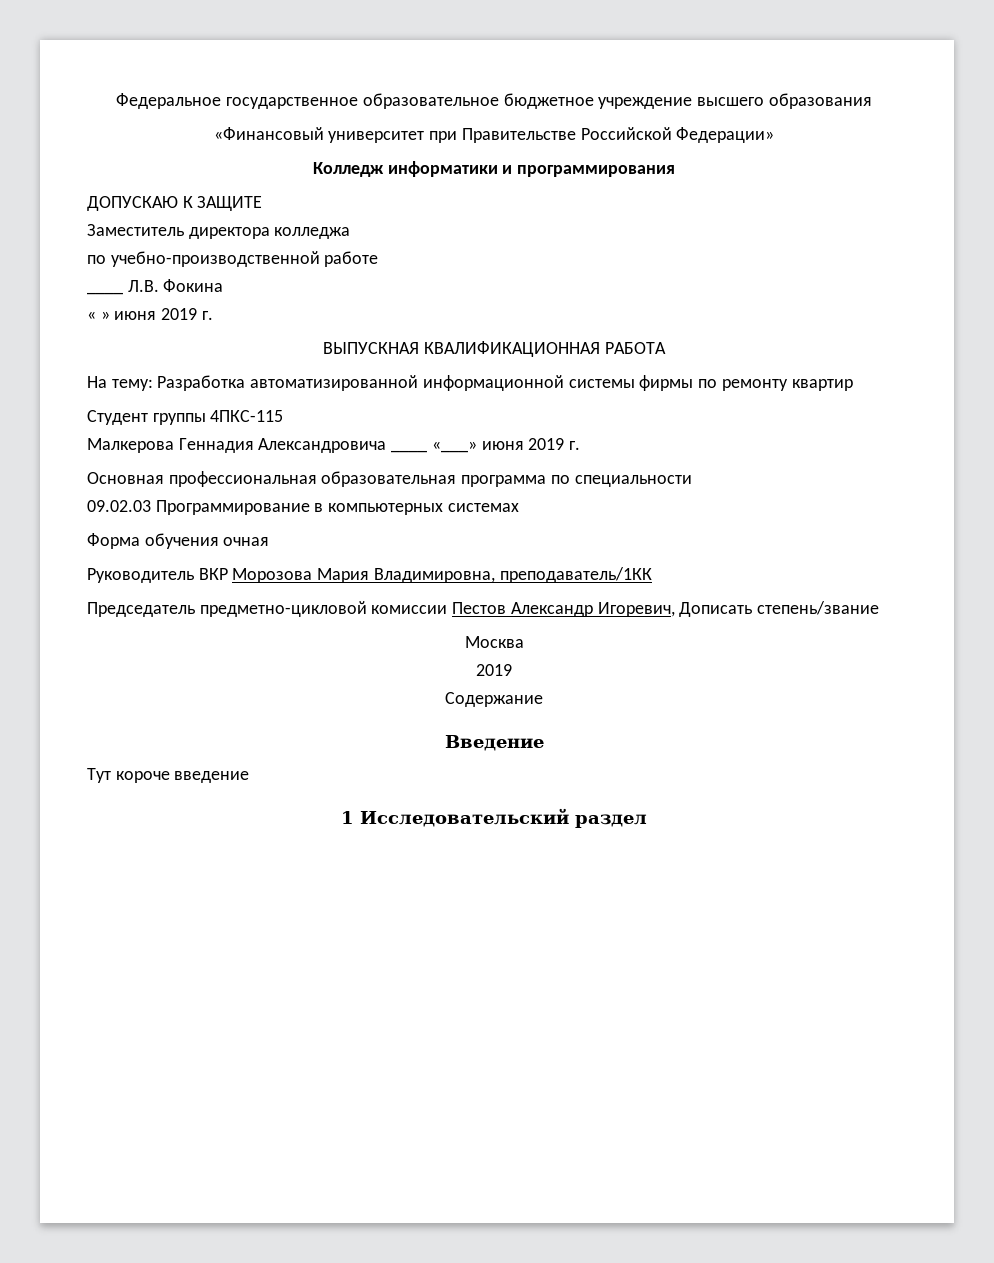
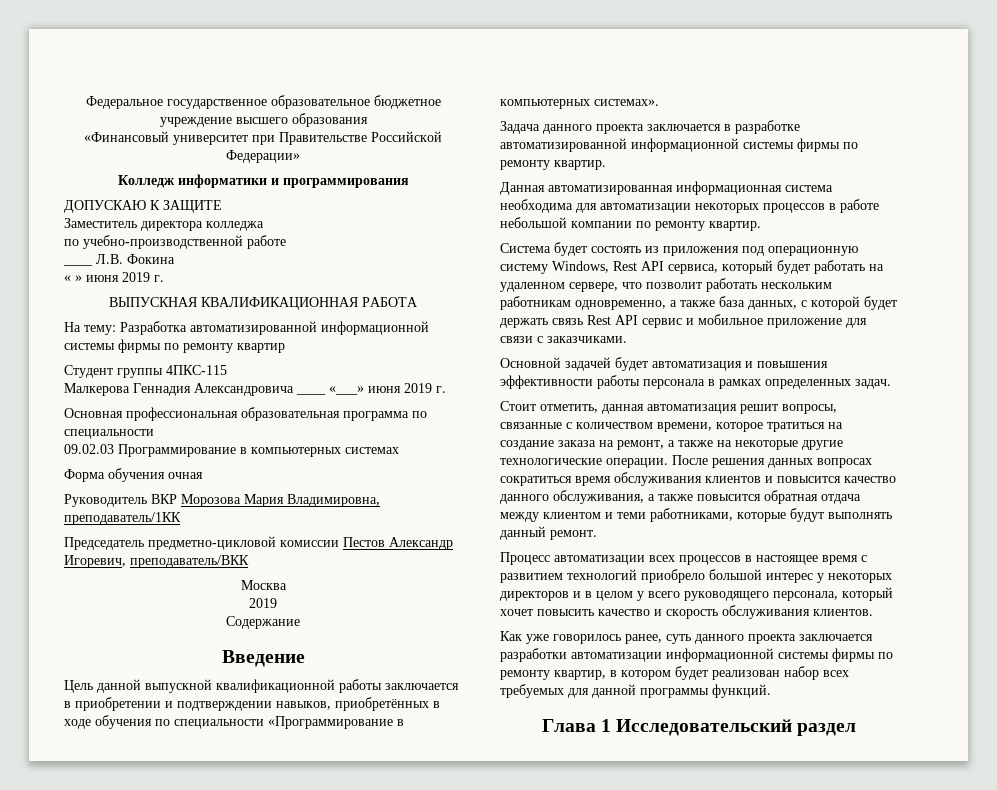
- Председатель предметно-цикловой комиссии Пестов Александр Игоревич, Дописать степень/звание
+ Председатель предметно-цикловой комиссии Пестов Александр Игоревич, преподаватель/ВКК
- Тут короче введение
- 1 Исследовательский раздел
+ Цель данной выпускной квалификационной работы заключается в приобретении и подтверждении навыков, приобретённых в ходе обучения по специальности «Программирование в компьютерных системах».
+ Задача данного проекта заключается в разработке автоматизированной информационной системы фирмы по ремонту квартир.
+ Данная автоматизированная информационная система необходима для автоматизации некоторых процессов в работе небольшой компании по ремонту квартир.
+ Система будет состоять из приложения под операционную систему Windows, Rest API сервиса, который будет работать на удаленном сервере, что позволит работать нескольким работникам одновременно, а также база данных, с которой будет держать связь Rest API сервис и мобильное приложение для связи с заказчиками.
+ Основной задачей будет автоматизация и повышения эффективности работы персонала в рамках определенных задач.
+ Стоит отметить, данная автоматизация решит вопросы, связанные с количеством времени, которое тратиться на создание заказа на ремонт, а также на некоторые другие технологические операции. После решения данных вопросах сократиться время обслуживания клиентов и повысится качество данного обслуживания, а также повысится обратная отдача между клиентом и теми работниками, которые будут выполнять данный ремонт.
+ Процесс автоматизации всех процессов в настоящее время с развитием технологий приобрело большой интерес у некоторых директоров и в целом у всего руководящего персонала, который хочет повысить качество и скорость обслуживания клиентов.
+ Как уже говорилось ранее, суть данного проекта заключается разработки автоматизации информационной системы фирмы по ремонту квартир, в котором будет реализован набор всех требуемых для данной программы функций.
+ Глава 1 Исследовательский раздел

